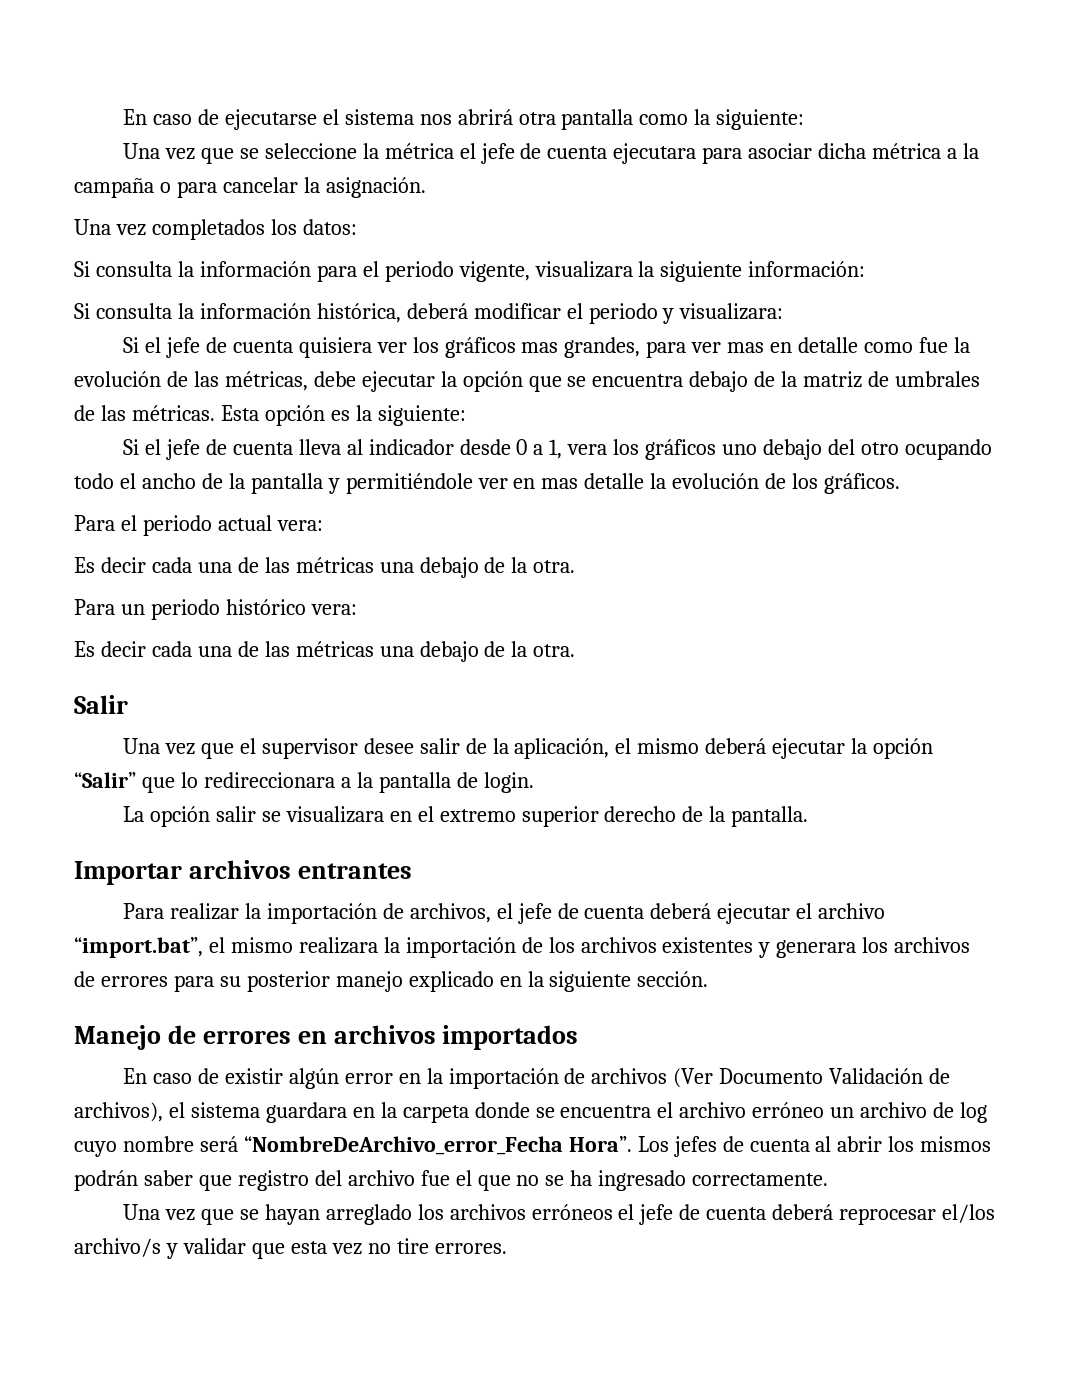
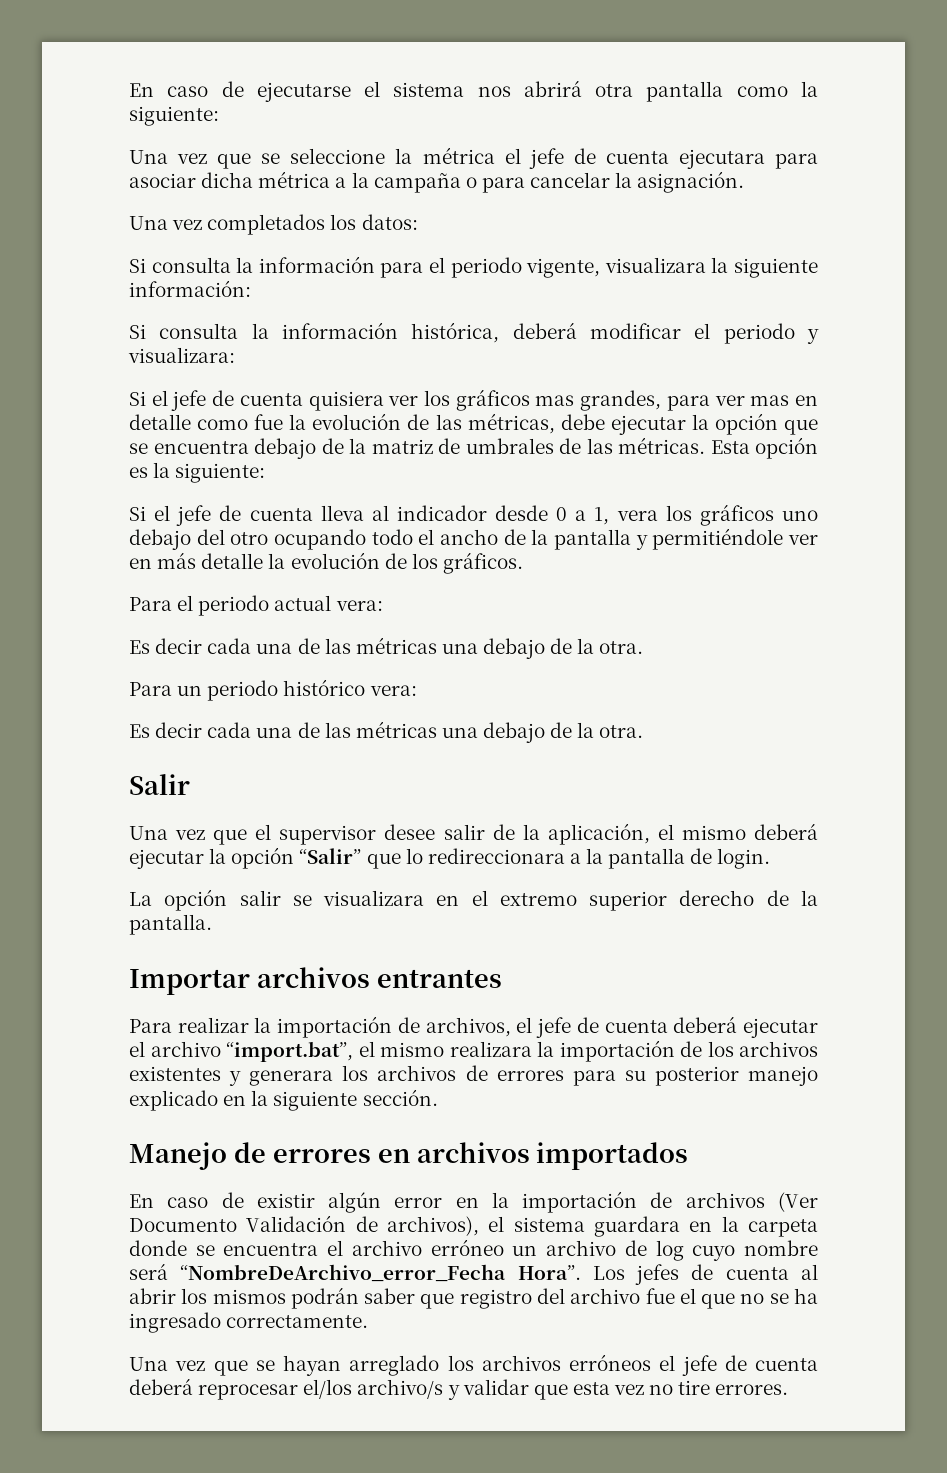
- Si el jefe de cuenta lleva al indicador desde 0 a 1, vera los gráficos uno debajo del otro ocupando todo el ancho de la pantalla y permitiéndole ver en mas detalle la evolución de los gráficos.
+ Si el jefe de cuenta lleva al indicador desde 0 a 1, vera los gráficos uno debajo del otro ocupando todo el ancho de la pantalla y permitiéndole ver en más detalle la evolución de los gráficos.

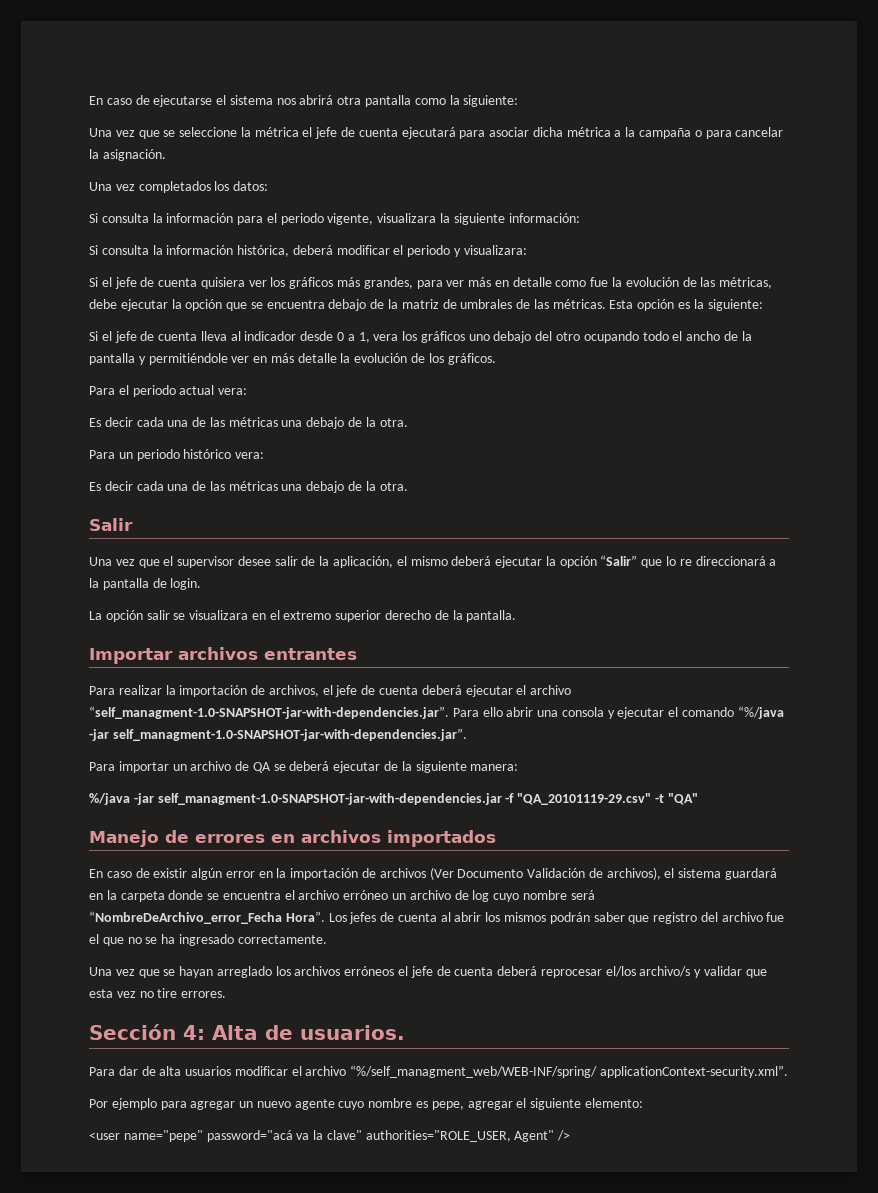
- Una vez que se seleccione la métrica el jefe de cuenta ejecutara para asociar dicha métrica a la campaña o para cancelar la asignación.
+ Una vez que se seleccione la métrica el jefe de cuenta ejecutará para asociar dicha métrica a la campaña o para cancelar la asignación.
- Si el jefe de cuenta quisiera ver los gráficos mas grandes, para ver mas en detalle como fue la evolución de las métricas, debe ejecutar la opción que se encuentra debajo de la matriz de umbrales de las métricas.
+ Si el jefe de cuenta quisiera ver los gráficos más grandes, para ver más en detalle como fue la evolución de las métricas, debe ejecutar la opción que se encuentra debajo de la matriz de umbrales de las métricas.
- Una vez que el supervisor desee salir de la aplicación, el mismo deberá ejecutar la opción “Salir” que lo redireccionara a la pantalla de login.
+ Una vez que el supervisor desee salir de la aplicación, el mismo deberá ejecutar la opción “Salir” que lo re direccionará a la pantalla de login.
- Para realizar la importación de archivos, el jefe de cuenta deberá ejecutar el archivo “import.bat”, el mismo realizara la importación de los archivos existentes y generara los archivos de errores para su posterior manejo explicado en la siguiente sección.
+ Para realizar la importación de archivos, el jefe de cuenta deberá ejecutar el archivo “self_managment-1.0-SNAPSHOT-jar-with-dependencies.jar”. Para ello abrir una consola y ejecutar el comando “%/java -jar self_managment-1.0-SNAPSHOT-jar-with-dependencies.jar”.
+ Para importar un archivo de QA se deberá ejecutar de la siguiente manera:
+ %/java -jar self_managment-1.0-SNAPSHOT-jar-with-dependencies.jar -f "QA_20101119-29.csv" -t "QA"
- En caso de existir algún error en la importación de archivos (Ver Documento Validación de archivos), el sistema guardara en la carpeta donde se encuentra el archivo erróneo un archivo de log cuyo nombre será “NombreDeArchivo_error_Fecha Hora”.
+ En caso de existir algún error en la importación de archivos (Ver Documento Validación de archivos), el sistema guardará en la carpeta donde se encuentra el archivo erróneo un archivo de log cuyo nombre será “NombreDeArchivo_error_Fecha Hora”.
+ Sección 4: Alta de usuarios.
+ Para dar de alta usuarios modificar el archivo “%/self_managment_web/WEB-INF/spring/ applicationContext-security.xml”.
+ Por ejemplo para agregar un nuevo agente cuyo nombre es pepe, agregar el siguiente elemento:
+ <user name="pepe" password="acá va la clave" authorities="ROLE_USER, Agent" />

